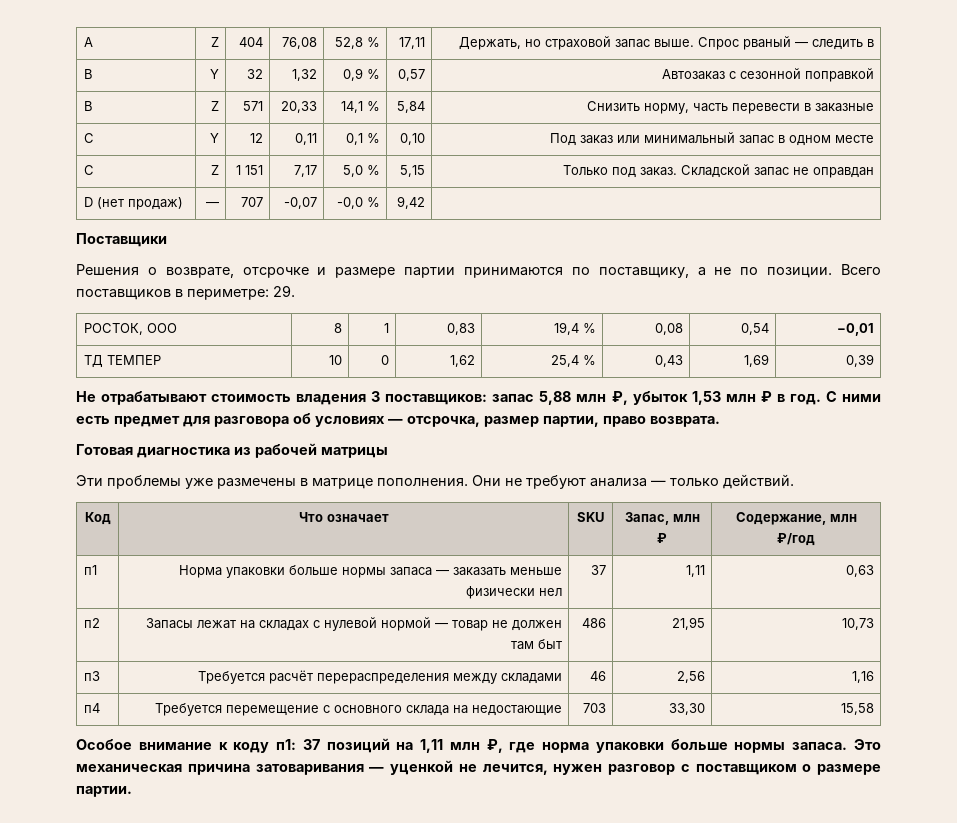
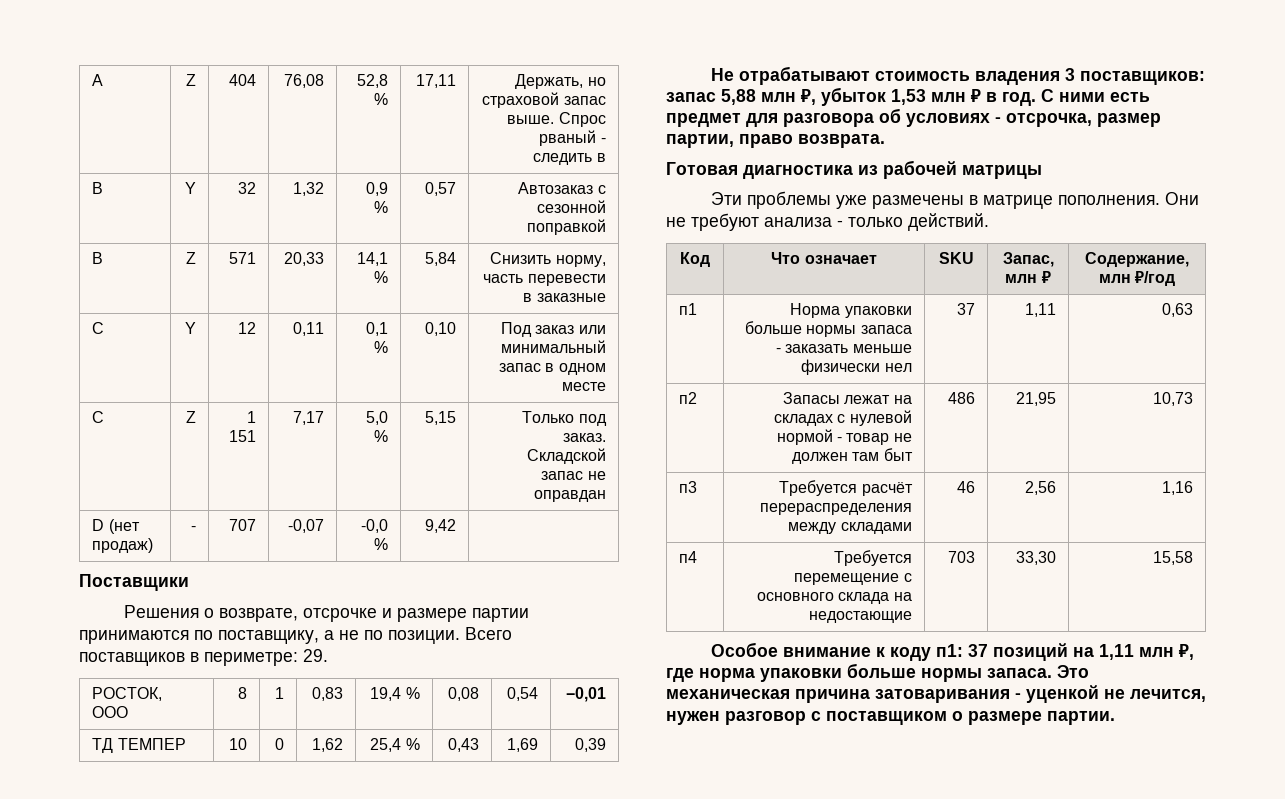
- A | Z | 404 | 76,08 | 52,8 % | 17,11 | Держать, но страховой запас выше. Спрос рваный — следить в
+ A | Z | 404 | 76,08 | 52,8 % | 17,11 | Держать, но страховой запас выше. Спрос рваный - следить в
- D (нет продаж) | — | 707 | -0,07 | -0,0 % | 9,42 |
+ D (нет продаж) | - | 707 | -0,07 | -0,0 % | 9,42 |
- С ними есть предмет для разговора об условиях — отсрочка, размер партии, право возврата.
+ С ними есть предмет для разговора об условиях - отсрочка, размер партии, право возврата.
- Они не требуют анализа — только действий.
+ Они не требуют анализа - только действий.
- п1 | Норма упаковки больше нормы запаса — заказать меньше физически нел | 37 | 1,11 | 0,63
+ п1 | Норма упаковки больше нормы запаса - заказать меньше физически нел | 37 | 1,11 | 0,63
- п2 | Запасы лежат на складах с нулевой нормой — товар не должен там быт | 486 | 21,95 | 10,73
+ п2 | Запасы лежат на складах с нулевой нормой - товар не должен там быт | 486 | 21,95 | 10,73
- Это механическая причина затоваривания — уценкой не лечится, нужен разговор с поставщиком о размере партии.
+ Это механическая причина затоваривания - уценкой не лечится, нужен разговор с поставщиком о размере партии.

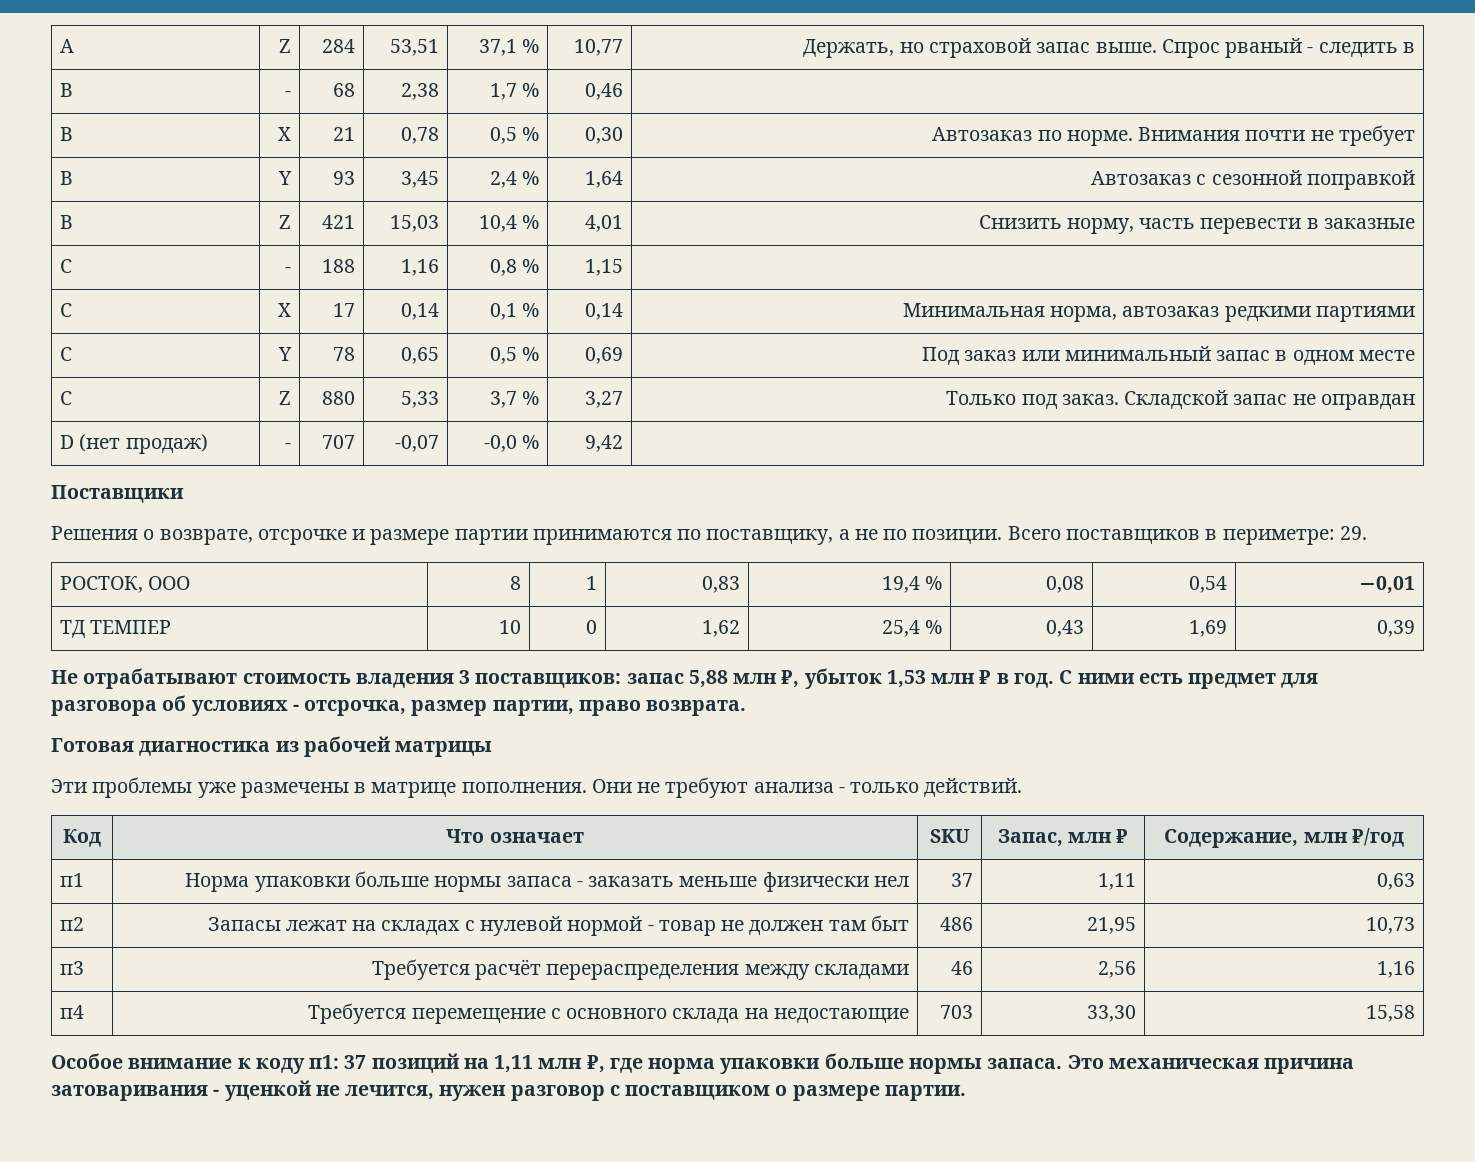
- A | Z | 404 | 76,08 | 52,8 % | 17,11 | Держать, но страховой запас выше. Спрос рваный - следить в
+ A | Z | 284 | 53,51 | 37,1 % | 10,77 | Держать, но страховой запас выше. Спрос рваный - следить в
+ B | - | 68 | 2,38 | 1,7 % | 0,46 |
+ B | X | 21 | 0,78 | 0,5 % | 0,30 | Автозаказ по норме. Внимания почти не требует
- B | Y | 32 | 1,32 | 0,9 % | 0,57 | Автозаказ с сезонной поправкой
+ B | Y | 93 | 3,45 | 2,4 % | 1,64 | Автозаказ с сезонной поправкой
- B | Z | 571 | 20,33 | 14,1 % | 5,84 | Снизить норму, часть перевести в заказные
+ B | Z | 421 | 15,03 | 10,4 % | 4,01 | Снизить норму, часть перевести в заказные
- C | Y | 12 | 0,11 | 0,1 % | 0,10 | Под заказ или минимальный запас в одном месте
+ C | - | 188 | 1,16 | 0,8 % | 1,15 |
+ C | X | 17 | 0,14 | 0,1 % | 0,14 | Минимальная норма, автозаказ редкими партиями
+ C | Y | 78 | 0,65 | 0,5 % | 0,69 | Под заказ или минимальный запас в одном месте
- C | Z | 1 151 | 7,17 | 5,0 % | 5,15 | Только под заказ. Складской запас не оправдан
+ C | Z | 880 | 5,33 | 3,7 % | 3,27 | Только под заказ. Складской запас не оправдан

